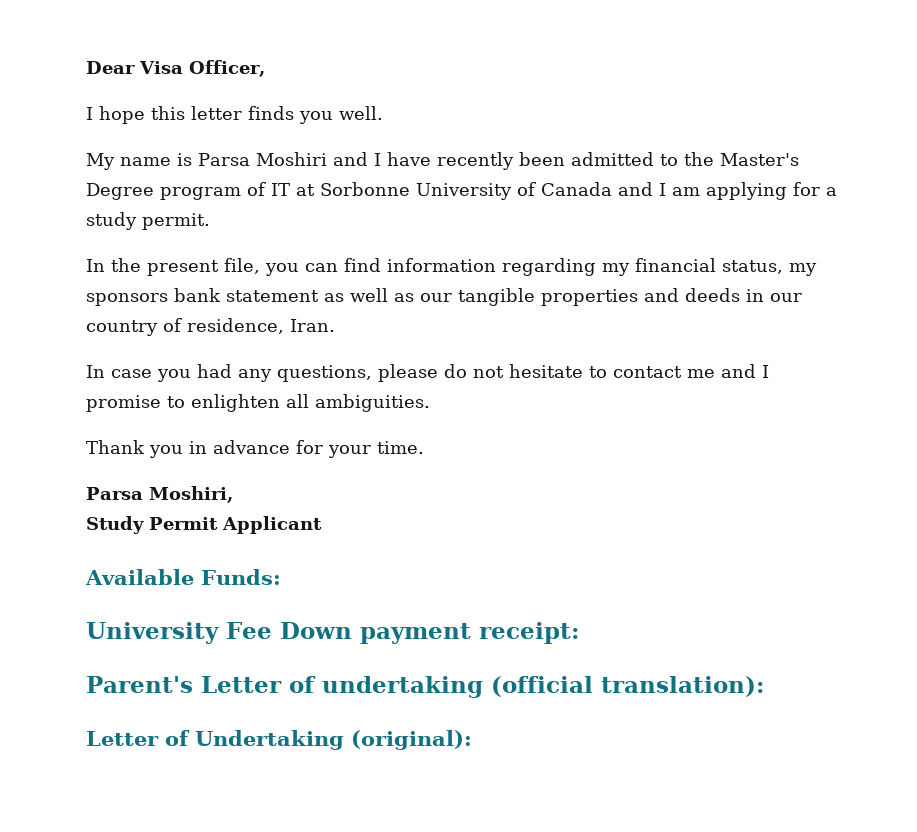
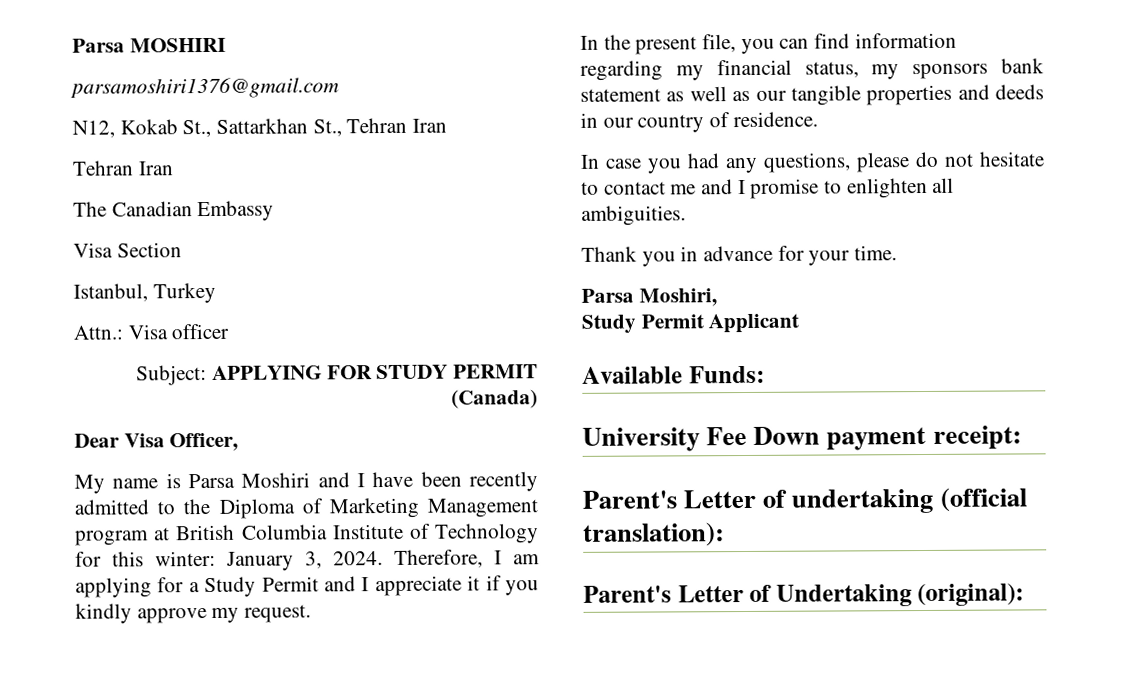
+ Parsa MOSHIRI
+ parsamoshiri1376@gmail.com
+ N12, Kokab St., Sattarkhan St., Tehran Iran
+ Tehran Iran
+ The Canadian Embassy
+ Visa Section
+ Istanbul, Turkey
+ Attn.: Visa officer
+ Subject: APPLYING FOR STUDY PERMIT (Canada)
  Dear Visa Officer,
- I hope this letter finds you well.
- My name is Parsa Moshiri and I have recently been admitted to the Master's Degree program of IT at Sorbonne University of Canada and I am applying for a study permit.
+ My name is Parsa Moshiri and I have been recently admitted to the Diploma of Marketing Management program at British Columbia Institute of Technology for this winter: January 3, 2024. Therefore, I am applying for a Study Permit and I appreciate it if you kindly approve my request.
- In the present file, you can find information regarding my financial status, my sponsors bank statement as well as our tangible properties and deeds in our country of residence, Iran.
+ In the present file, you can find information regarding my financial status, my sponsors bank statement as well as our tangible properties and deeds in our country of residence.
- Letter of Undertaking (original):
+ Parent's Letter of Undertaking (original):

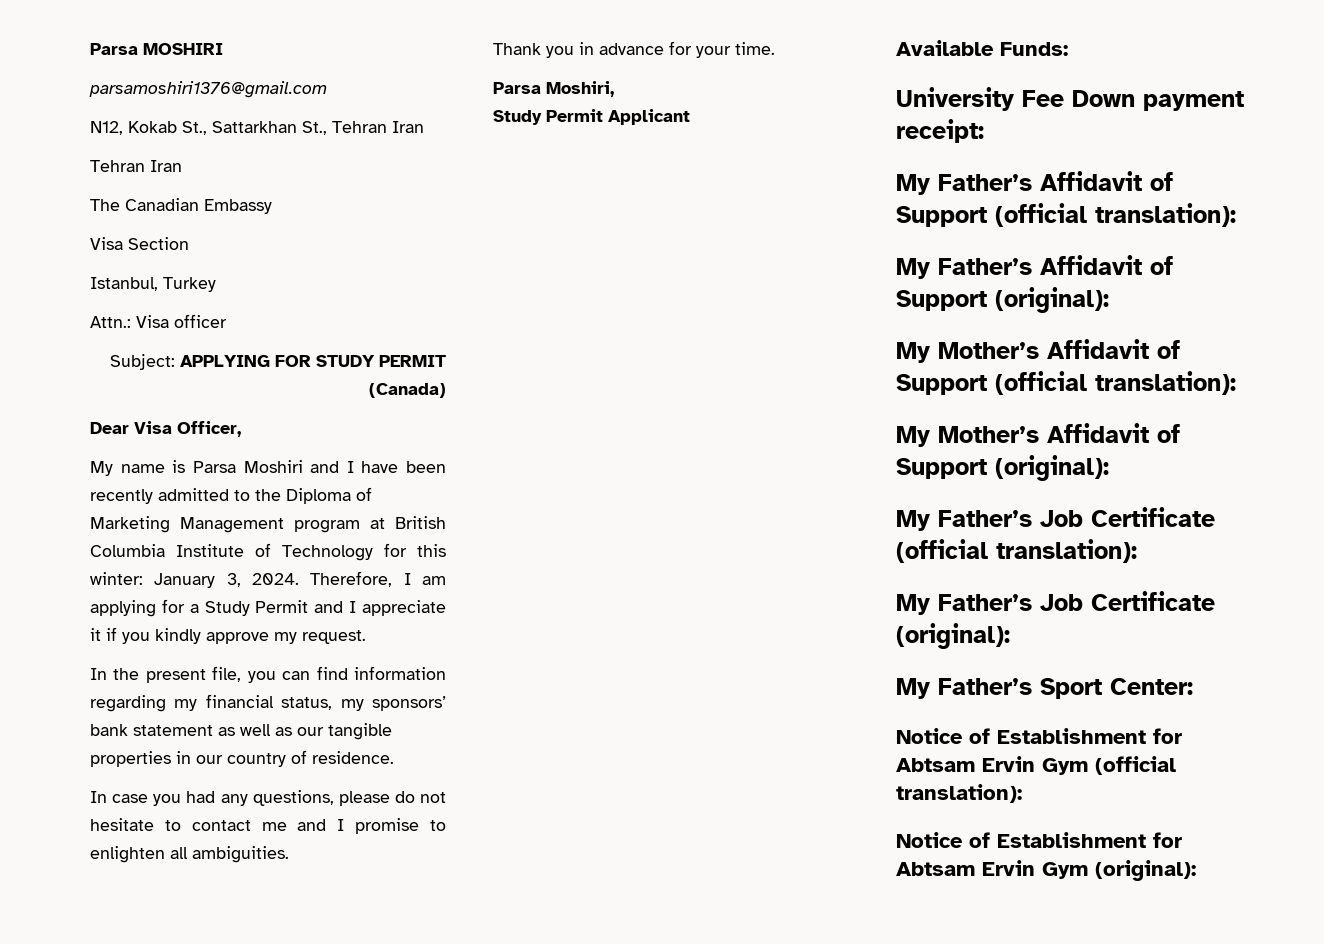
- In the present file, you can find information regarding my financial status, my sponsors bank statement as well as our tangible properties and deeds in our country of residence.
+ In the present file, you can find information regarding my financial status, my sponsors’ bank statement as well as our tangible properties in our country of residence.
- Parent's Letter of undertaking (official translation):
- Parent's Letter of Undertaking (original):
+ My Father’s Affidavit of Support (official translation):
+ My Father’s Affidavit of Support (original):
+ My Mother’s Affidavit of Support (official translation):
+ My Mother’s Affidavit of Support (original):
+ My Father’s Job Certificate (official translation):
+ My Father’s Job Certificate (original):
+ My Father’s Sport Center:
+ Notice of Establishment for Abtsam Ervin Gym (official translation):
+ Notice of Establishment for Abtsam Ervin Gym (original):

